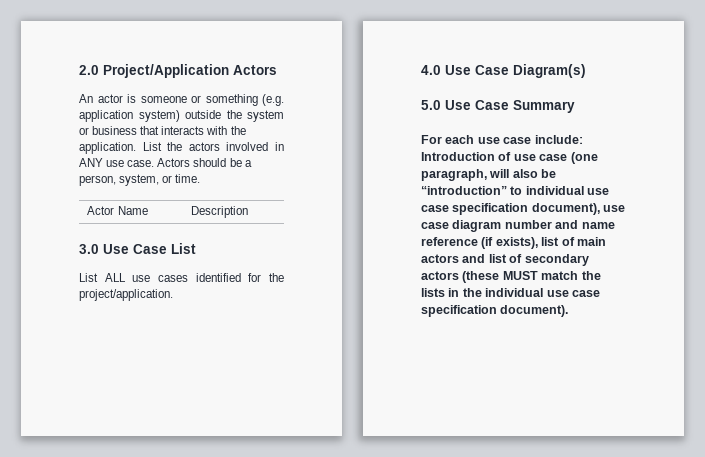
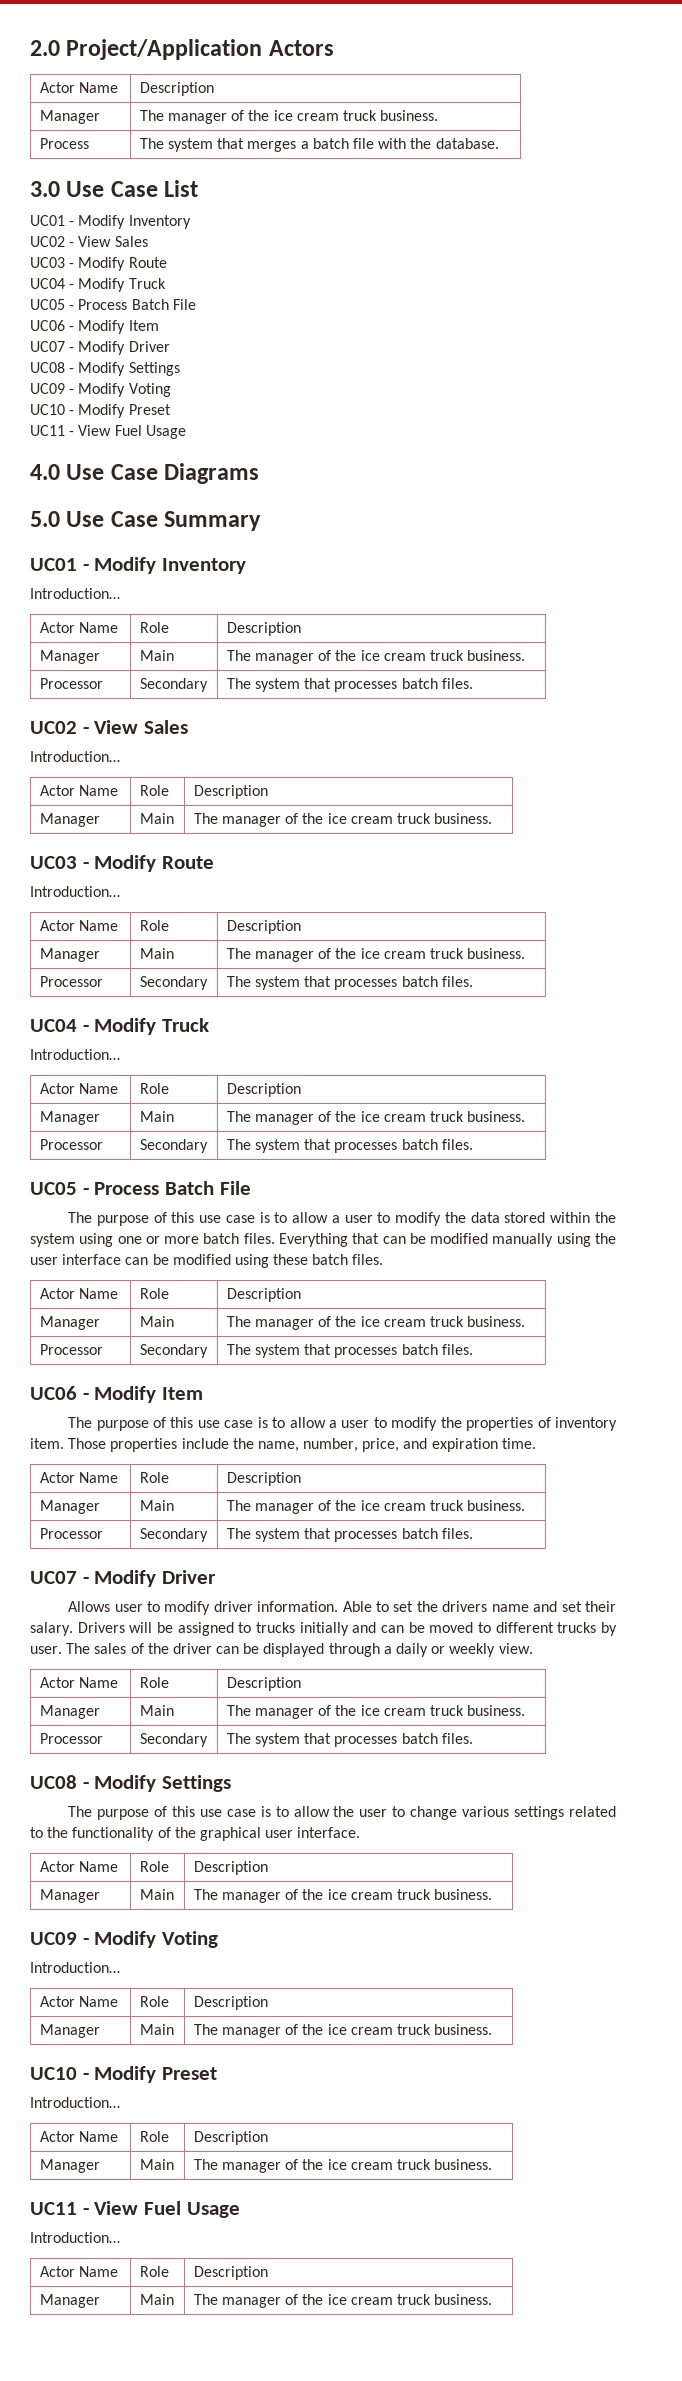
- An actor is someone or something (e.g. application system) outside the system or business that interacts with the application. List the actors involved in ANY use case. Actors should be a person, system, or time.
  Actor Name | Description
+ Manager | The manager of the ice cream truck business.
+ Process | The system that merges a batch file with the database.
  3.0 Use Case List
- List ALL use cases identified for the project/application.
+ UC01 - Modify Inventory
+ UC02 - View Sales
+ UC03 - Modify Route
+ UC04 - Modify Truck
+ UC05 - Process Batch File
+ UC06 - Modify Item
+ UC07 - Modify Driver
+ UC08 - Modify Settings
+ UC09 - Modify Voting
+ UC10 - Modify Preset
+ UC11 - View Fuel Usage
- 4.0 Use Case Diagram(s)
+ 4.0 Use Case Diagrams
  5.0 Use Case Summary
- For each use case include: Introduction of use case (one paragraph, will also be “introduction” to individual use case specification document), use case diagram number and name reference (if exists), list of main actors and list of secondary actors (these MUST match the lists in the individual use case specification document).
+ UC01 - Modify Inventory
+ Introduction…
+ Actor Name | Role | Description
+ Manager | Main | The manager of the ice cream truck business.
+ Processor | Secondary | The system that processes batch files.
+ UC02 - View Sales
+ Introduction…
+ Actor Name | Role | Description
+ Manager | Main | The manager of the ice cream truck business.
+ UC03 - Modify Route
+ Introduction…
+ Actor Name | Role | Description
+ Manager | Main | The manager of the ice cream truck business.
+ Processor | Secondary | The system that processes batch files.
+ UC04 - Modify Truck
+ Introduction…
+ Actor Name | Role | Description
+ Manager | Main | The manager of the ice cream truck business.
+ Processor | Secondary | The system that processes batch files.
+ UC05 - Process Batch File
+ The purpose of this use case is to allow a user to modify the data stored within the system using one or more batch files. Everything that can be modified manually using the user interface can be modified using these batch files.
+ Actor Name | Role | Description
+ Manager | Main | The manager of the ice cream truck business.
+ Processor | Secondary | The system that processes batch files.
+ UC06 - Modify Item
+ The purpose of this use case is to allow a user to modify the properties of inventory item. Those properties include the name, number, price, and expiration time.
+ Actor Name | Role | Description
+ Manager | Main | The manager of the ice cream truck business.
+ Processor | Secondary | The system that processes batch files.
+ UC07 - Modify Driver
+ Allows user to modify driver information. Able to set the drivers name and set their salary. Drivers will be assigned to trucks initially and can be moved to different trucks by user. The sales of the driver can be displayed through a daily or weekly view.
+ Actor Name | Role | Description
+ Manager | Main | The manager of the ice cream truck business.
+ Processor | Secondary | The system that processes batch files.
+ UC08 - Modify Settings
+ The purpose of this use case is to allow the user to change various settings related to the functionality of the graphical user interface.
+ Actor Name | Role | Description
+ Manager | Main | The manager of the ice cream truck business.
+ UC09 - Modify Voting
+ Introduction…
+ Actor Name | Role | Description
+ Manager | Main | The manager of the ice cream truck business.
+ UC10 - Modify Preset
+ Introduction…
+ Actor Name | Role | Description
+ Manager | Main | The manager of the ice cream truck business.
+ UC11 - View Fuel Usage
+ Introduction…
+ Actor Name | Role | Description
+ Manager | Main | The manager of the ice cream truck business.

